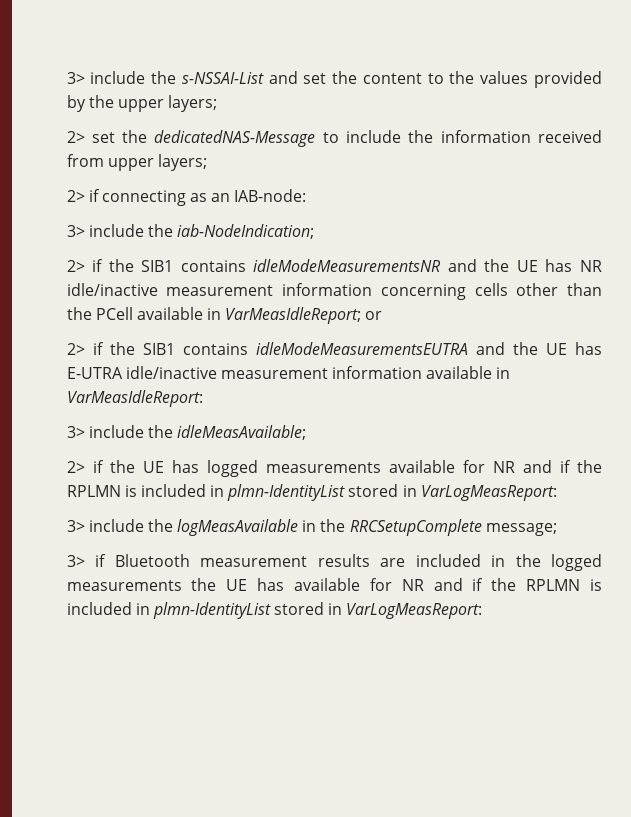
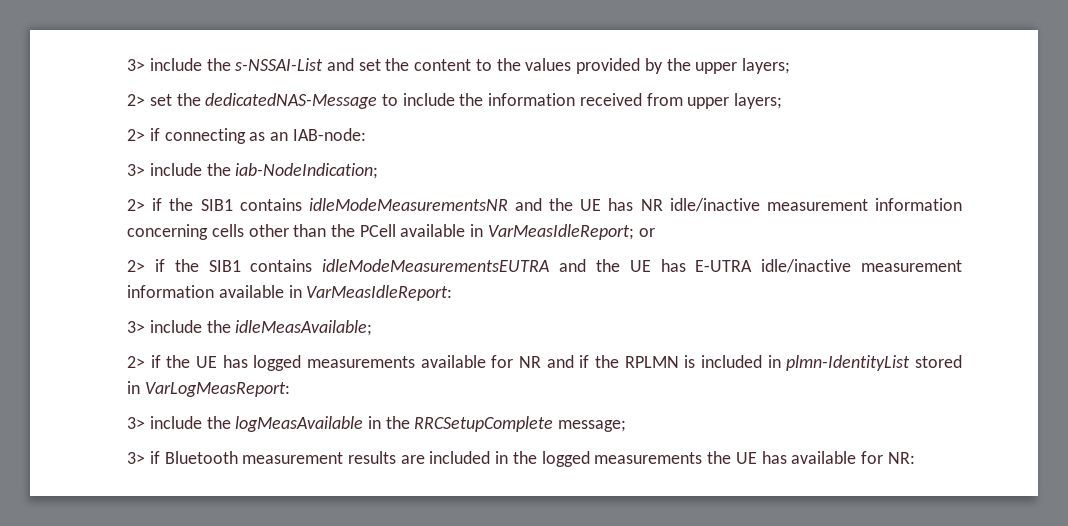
- 3> if Bluetooth measurement results are included in the logged measurements the UE has available for NR and if the RPLMN is included in plmn-IdentityList stored in VarLogMeasReport:
+ 3> if Bluetooth measurement results are included in the logged measurements the UE has available for NR:

